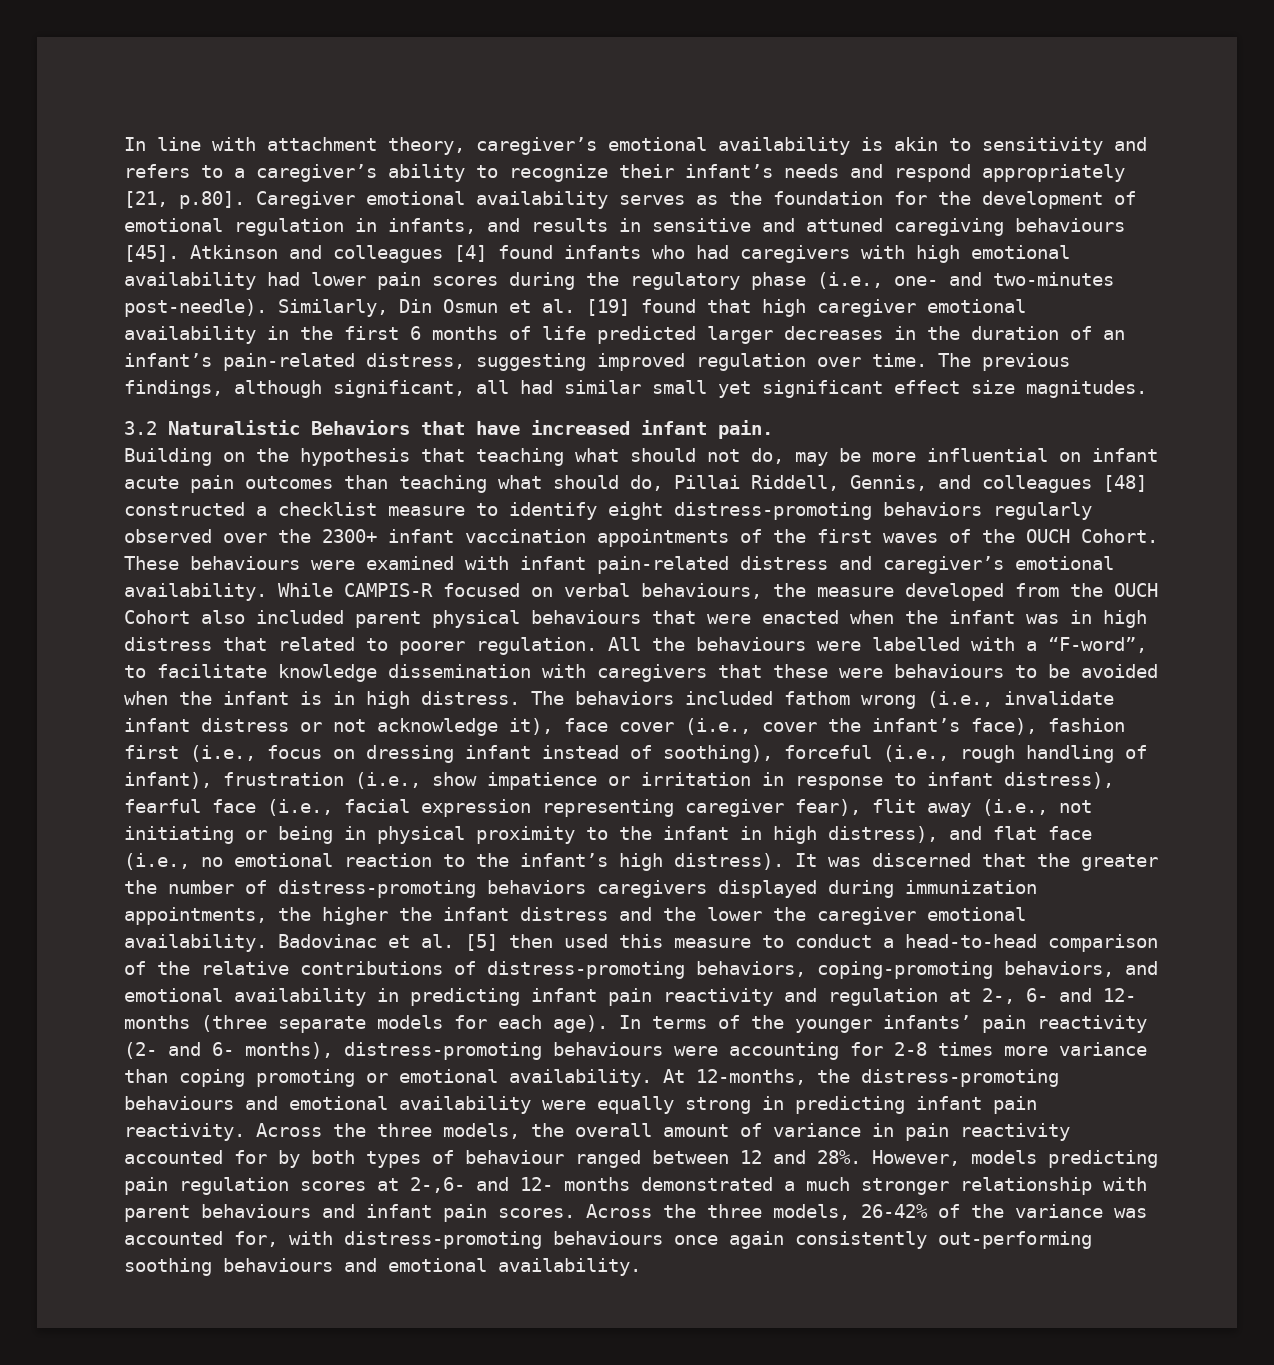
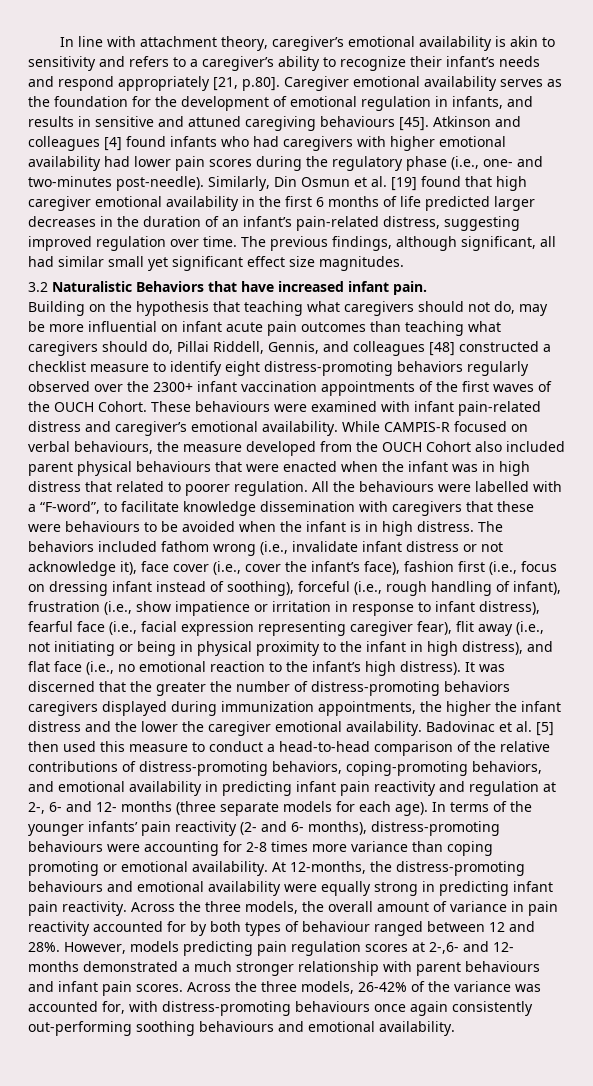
- Atkinson and colleagues [4] found infants who had caregivers with high emotional availability had lower pain scores during the regulatory phase (i.e., one- and two-minutes post-needle).
+ Atkinson and colleagues [4] found infants who had caregivers with higher emotional availability had lower pain scores during the regulatory phase (i.e., one- and two-minutes post-needle).
- Building on the hypothesis that teaching what should not do, may be more influential on infant acute pain outcomes than teaching what should do, Pillai Riddell, Gennis, and colleagues [48] constructed a checklist measure to identify eight distress-promoting behaviors regularly observed over the 2300+ infant vaccination appointments of the first waves of the OUCH Cohort.
+ Building on the hypothesis that teaching what caregivers should not do, may be more influential on infant acute pain outcomes than teaching what caregivers should do, Pillai Riddell, Gennis, and colleagues [48] constructed a checklist measure to identify eight distress-promoting behaviors regularly observed over the 2300+ infant vaccination appointments of the first waves of the OUCH Cohort.

